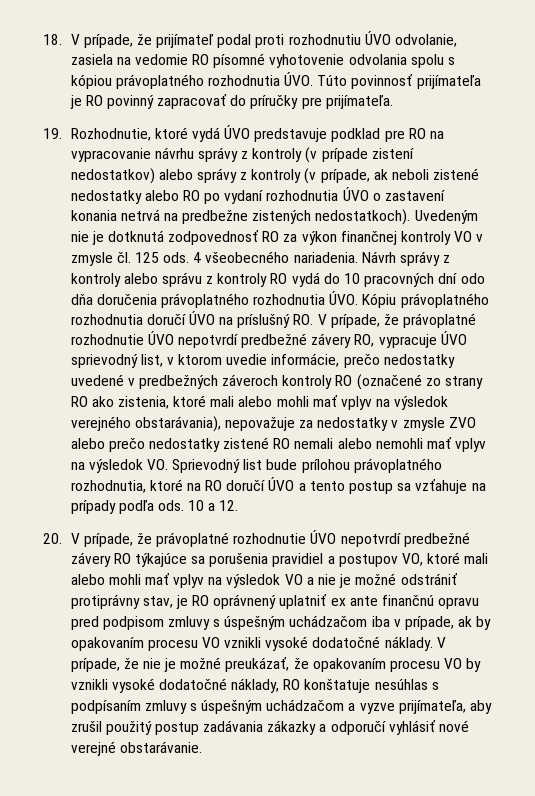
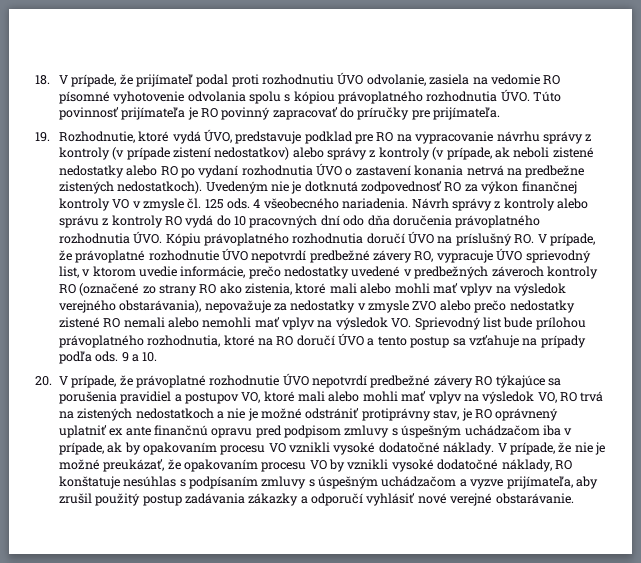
- 19. Rozhodnutie, ktoré vydá ÚVO predstavuje podklad pre RO na vypracovanie návrhu správy z kontroly (v prípade zistení nedostatkov) alebo správy z kontroly (v prípade, ak neboli zistené nedostatky alebo RO po vydaní rozhodnutia ÚVO o zastavení konania netrvá na predbežne zistených nedostatkoch).
+ 19. Rozhodnutie, ktoré vydá ÚVO, predstavuje podklad pre RO na vypracovanie návrhu správy z kontroly (v prípade zistení nedostatkov) alebo správy z kontroly (v prípade, ak neboli zistené nedostatky alebo RO po vydaní rozhodnutia ÚVO o zastavení konania netrvá na predbežne zistených nedostatkoch).
- 10 a 12.
+ 9 a 10.
- 20. V prípade, že právoplatné rozhodnutie ÚVO nepotvrdí predbežné závery RO týkajúce sa porušenia pravidiel a postupov VO, ktoré mali alebo mohli mať vplyv na výsledok VO a nie je možné odstrániť protiprávny stav, je RO oprávnený uplatniť ex ante finančnú opravu pred podpisom zmluvy s úspešným uchádzačom iba v prípade, ak by opakovaním procesu VO vznikli vysoké dodatočné náklady.
+ 20. V prípade, že právoplatné rozhodnutie ÚVO nepotvrdí predbežné závery RO týkajúce sa porušenia pravidiel a postupov VO, ktoré mali alebo mohli mať vplyv na výsledok VO, RO trvá na zistených nedostatkoch a nie je možné odstrániť protiprávny stav, je RO oprávnený uplatniť ex ante finančnú opravu pred podpisom zmluvy s úspešným uchádzačom iba v prípade, ak by opakovaním procesu VO vznikli vysoké dodatočné náklady.

